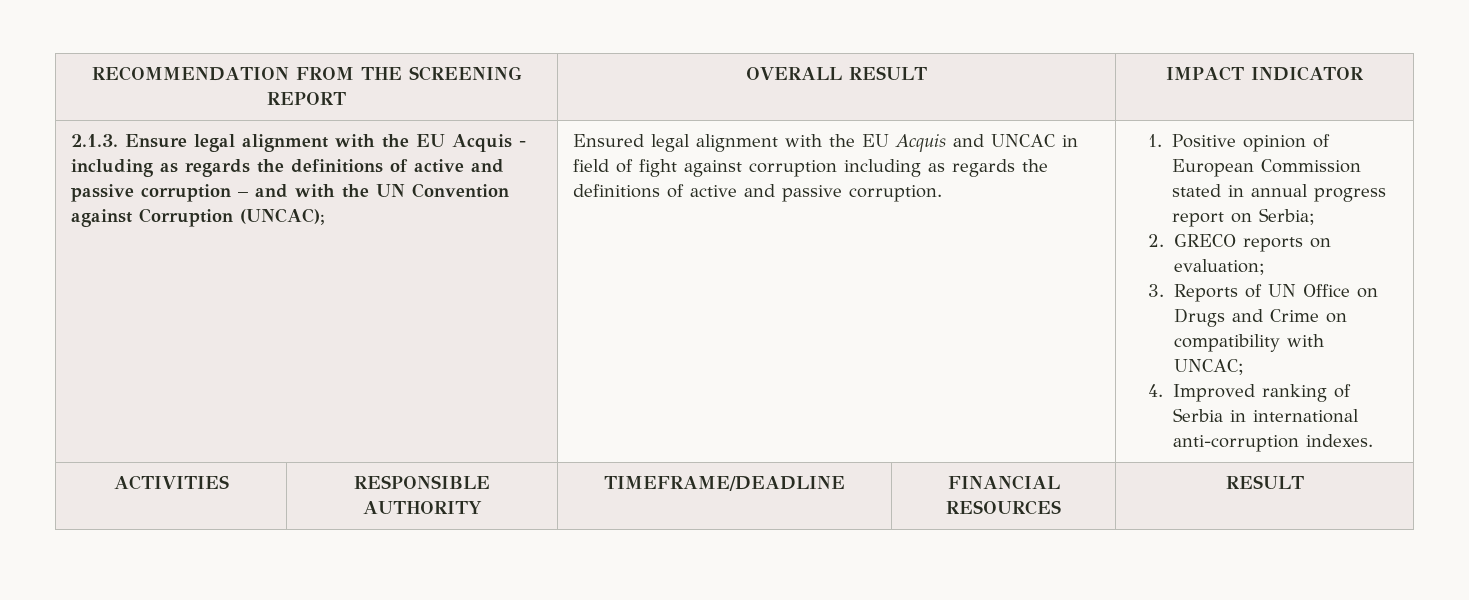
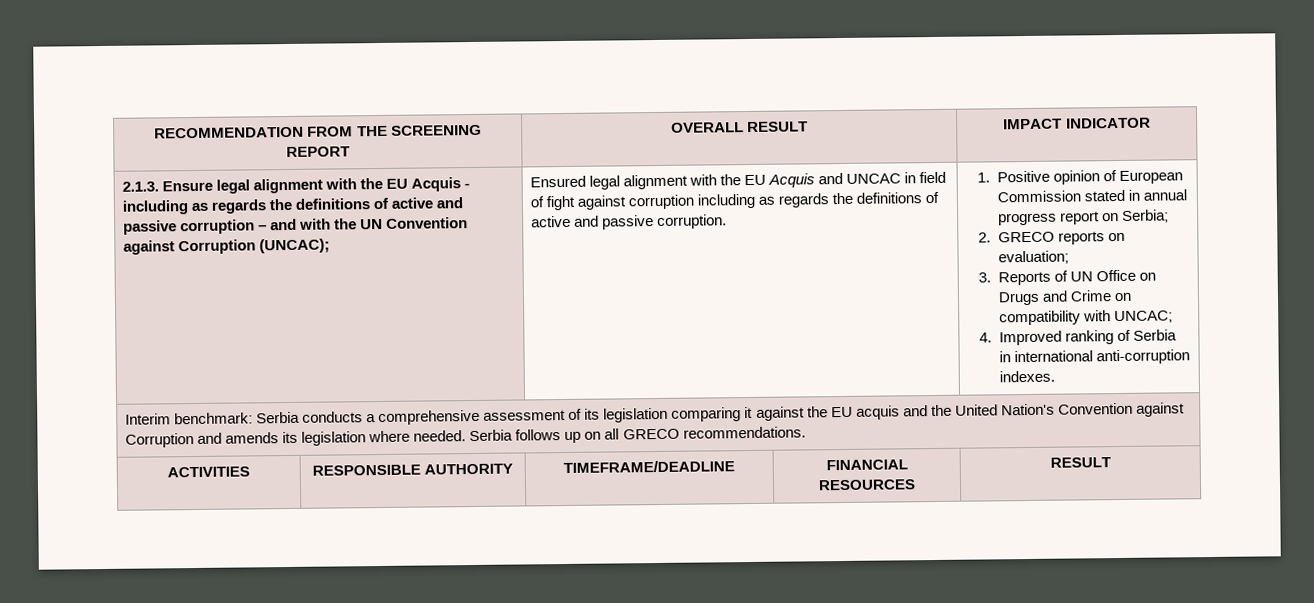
+ Interim benchmark: Serbia conducts a comprehensive assessment of its legislation comparing it against the EU acquis and the United Nation's Convention against Corruption and amends its legislation where needed. Serbia follows up on all GRECO recommendations.

